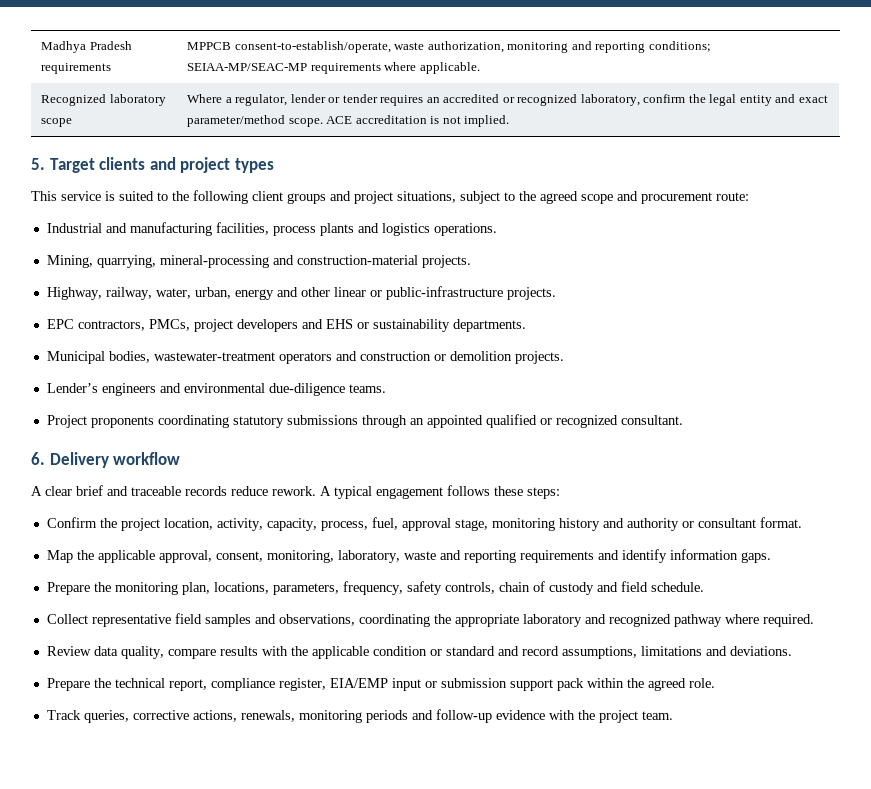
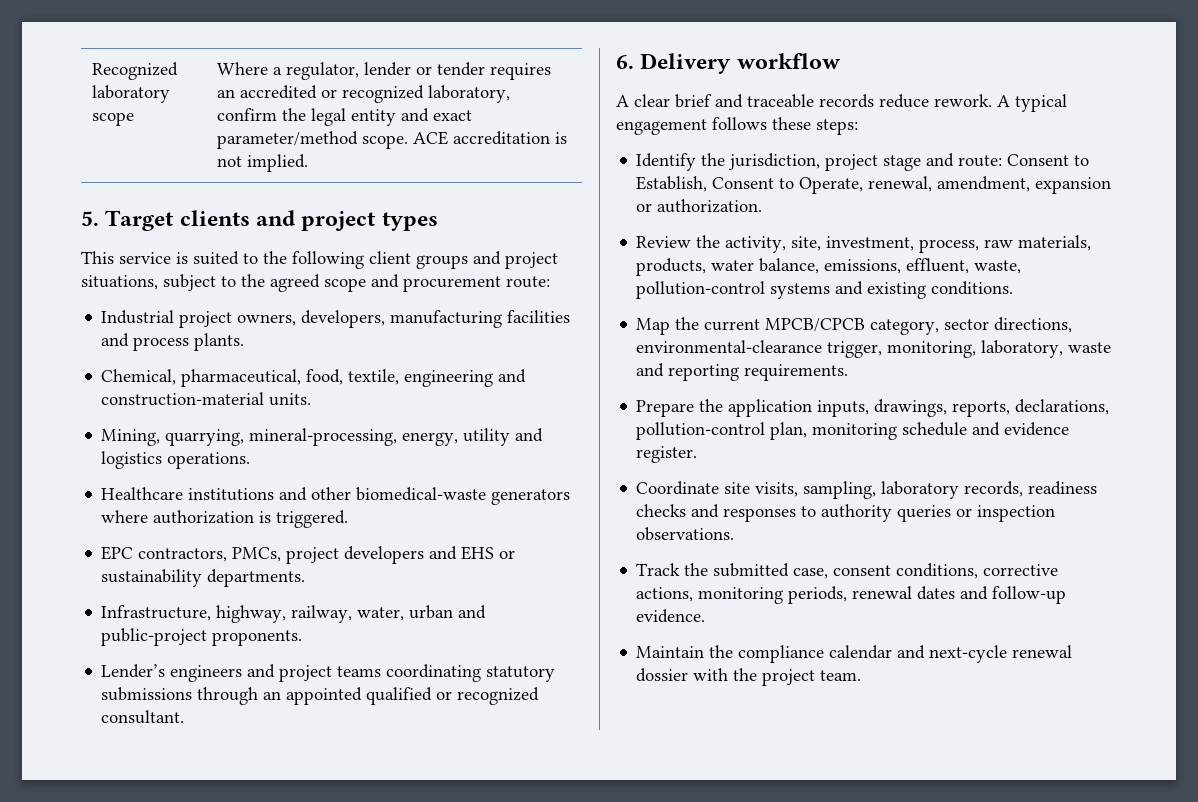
- Madhya Pradesh requirements | MPPCB consent-to-establish/operate, waste authorization, monitoring and reporting conditions; SEIAA-MP/SEAC-MP requirements where applicable.
- Industrial and manufacturing facilities, process plants and logistics operations.
- Mining, quarrying, mineral-processing and construction-material projects.
- Highway, railway, water, urban, energy and other linear or public-infrastructure projects.
+ Industrial project owners, developers, manufacturing facilities and process plants.
+ Chemical, pharmaceutical, food, textile, engineering and construction-material units.
+ Mining, quarrying, mineral-processing, energy, utility and logistics operations.
+ Healthcare institutions and other biomedical-waste generators where authorization is triggered.
- Municipal bodies, wastewater-treatment operators and construction or demolition projects.
- Lender’s engineers and environmental due-diligence teams.
- Project proponents coordinating statutory submissions through an appointed qualified or recognized consultant.
+ Infrastructure, highway, railway, water, urban and public-project proponents.
+ Lender’s engineers and project teams coordinating statutory submissions through an appointed qualified or recognized consultant.
- Confirm the project location, activity, capacity, process, fuel, approval stage, monitoring history and authority or consultant format.
- Map the applicable approval, consent, monitoring, laboratory, waste and reporting requirements and identify information gaps.
- Prepare the monitoring plan, locations, parameters, frequency, safety controls, chain of custody and field schedule.
- Collect representative field samples and observations, coordinating the appropriate laboratory and recognized pathway where required.
- Review data quality, compare results with the applicable condition or standard and record assumptions, limitations and deviations.
- Prepare the technical report, compliance register, EIA/EMP input or submission support pack within the agreed role.
- Track queries, corrective actions, renewals, monitoring periods and follow-up evidence with the project team.
+ Identify the jurisdiction, project stage and route: Consent to Establish, Consent to Operate, renewal, amendment, expansion or authorization.
+ Review the activity, site, investment, process, raw materials, products, water balance, emissions, effluent, waste, pollution-control systems and existing conditions.
+ Map the current MPCB/CPCB category, sector directions, environmental-clearance trigger, monitoring, laboratory, waste and reporting requirements.
+ Prepare the application inputs, drawings, reports, declarations, pollution-control plan, monitoring schedule and evidence register.
+ Coordinate site visits, sampling, laboratory records, readiness checks and responses to authority queries or inspection observations.
+ Track the submitted case, consent conditions, corrective actions, monitoring periods, renewal dates and follow-up evidence.
+ Maintain the compliance calendar and next-cycle renewal dossier with the project team.

